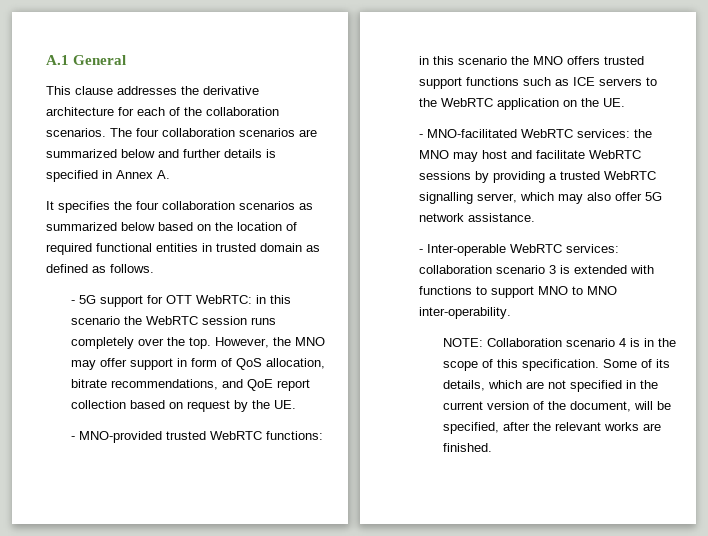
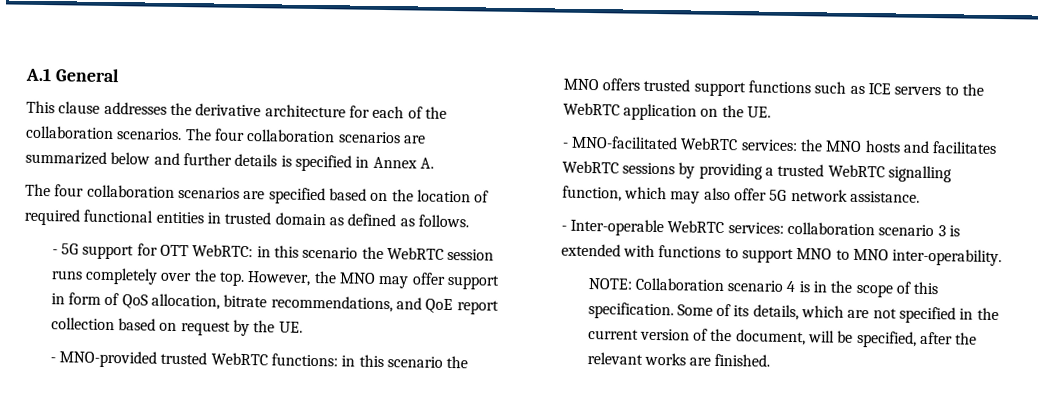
- It specifies the four collaboration scenarios as summarized below based on the location of required functional entities in trusted domain as defined as follows.
+ The four collaboration scenarios are specified based on the location of required functional entities in trusted domain as defined as follows.
- - MNO-facilitated WebRTC services: the MNO may host and facilitate WebRTC sessions by providing a trusted WebRTC signalling server, which may also offer 5G network assistance.
+ - MNO-facilitated WebRTC services: the MNO hosts and facilitates WebRTC sessions by providing a trusted WebRTC signalling function, which may also offer 5G network assistance.

